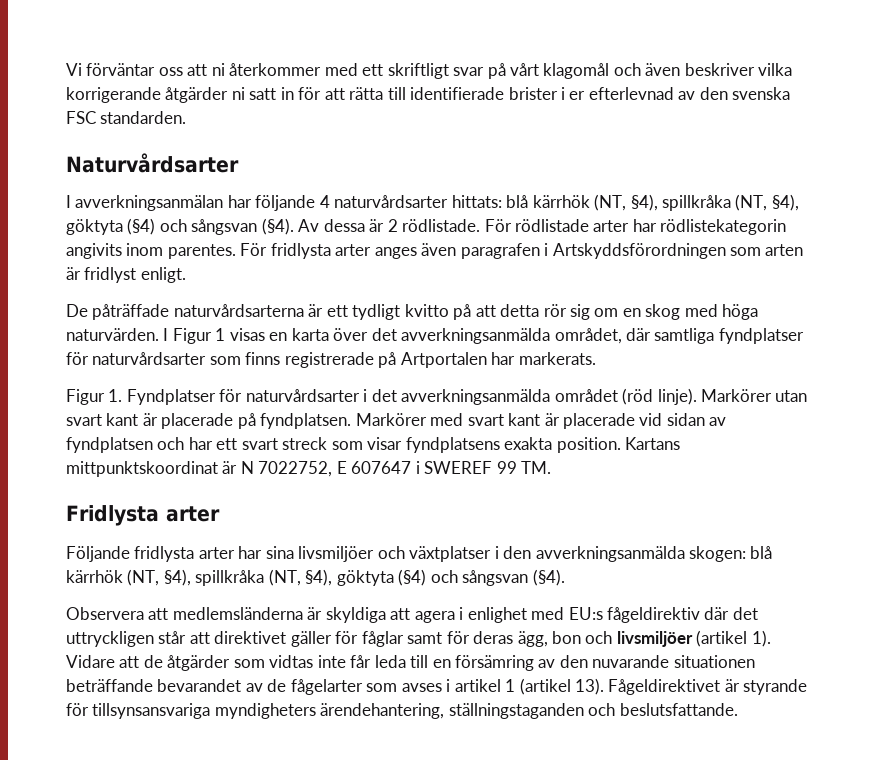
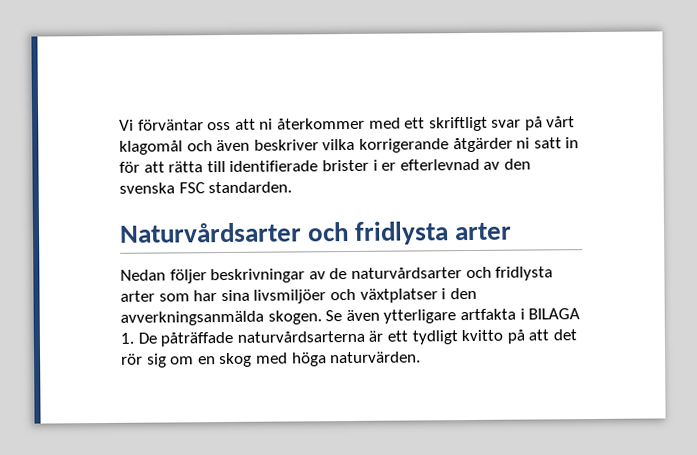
- Naturvårdsarter
- I avverkningsanmälan har följande 4 naturvårdsarter hittats: blå kärrhök (NT, §4), spillkråka (NT, §4), göktyta (§4) och sångsvan (§4). Av dessa är 2 rödlistade. För rödlistade arter har rödlistekategorin angivits inom parentes. För fridlysta arter anges även paragrafen i Artskyddsförordningen som arten är fridlyst enligt.
- De påträffade naturvårdsarterna är ett tydligt kvitto på att detta rör sig om en skog med höga naturvärden. I Figur 1 visas en karta över det avverkningsanmälda området, där samtliga fyndplatser för naturvårdsarter som finns registrerade på Artportalen har markerats.
- Figur 1. Fyndplatser för naturvårdsarter i det avverkningsanmälda området (röd linje). Markörer utan svart kant är placerade på fyndplatsen. Markörer med svart kant är placerade vid sidan av fyndplatsen och har ett svart streck som visar fyndplatsens exakta position. Kartans mittpunktskoordinat är N 7022752, E 607647 i SWEREF 99 TM.
- Fridlysta arter
- Följande fridlysta arter har sina livsmiljöer och växtplatser i den avverkningsanmälda skogen: blå kärrhök (NT, §4), spillkråka (NT, §4), göktyta (§4) och sångsvan (§4).
- Observera att medlemsländerna är skyldiga att agera i enlighet med EU:s fågeldirektiv där det uttryckligen står att direktivet gäller för fåglar samt för deras ägg, bon och livsmiljöer (artikel 1). Vidare att de åtgärder som vidtas inte får leda till en försämring av den nuvarande situationen beträffande bevarandet av de fågelarter som avses i artikel 1 (artikel 13). Fågeldirektivet är styrande för tillsynsansvariga myndigheters ärendehantering, ställningstaganden och beslutsfattande.
+ Naturvårdsarter och fridlysta arter
+ Nedan följer beskrivningar av de naturvårdsarter och fridlysta arter som har sina livsmiljöer och växtplatser i den avverkningsanmälda skogen. Se även ytterligare artfakta i BILAGA 1. De påträffade naturvårdsarterna är ett tydligt kvitto på att det rör sig om en skog med höga naturvärden.

